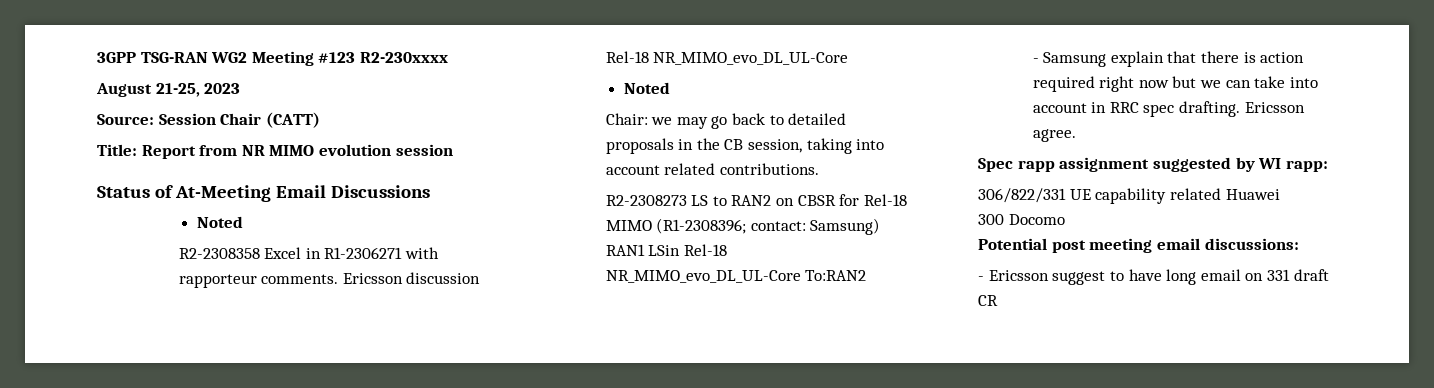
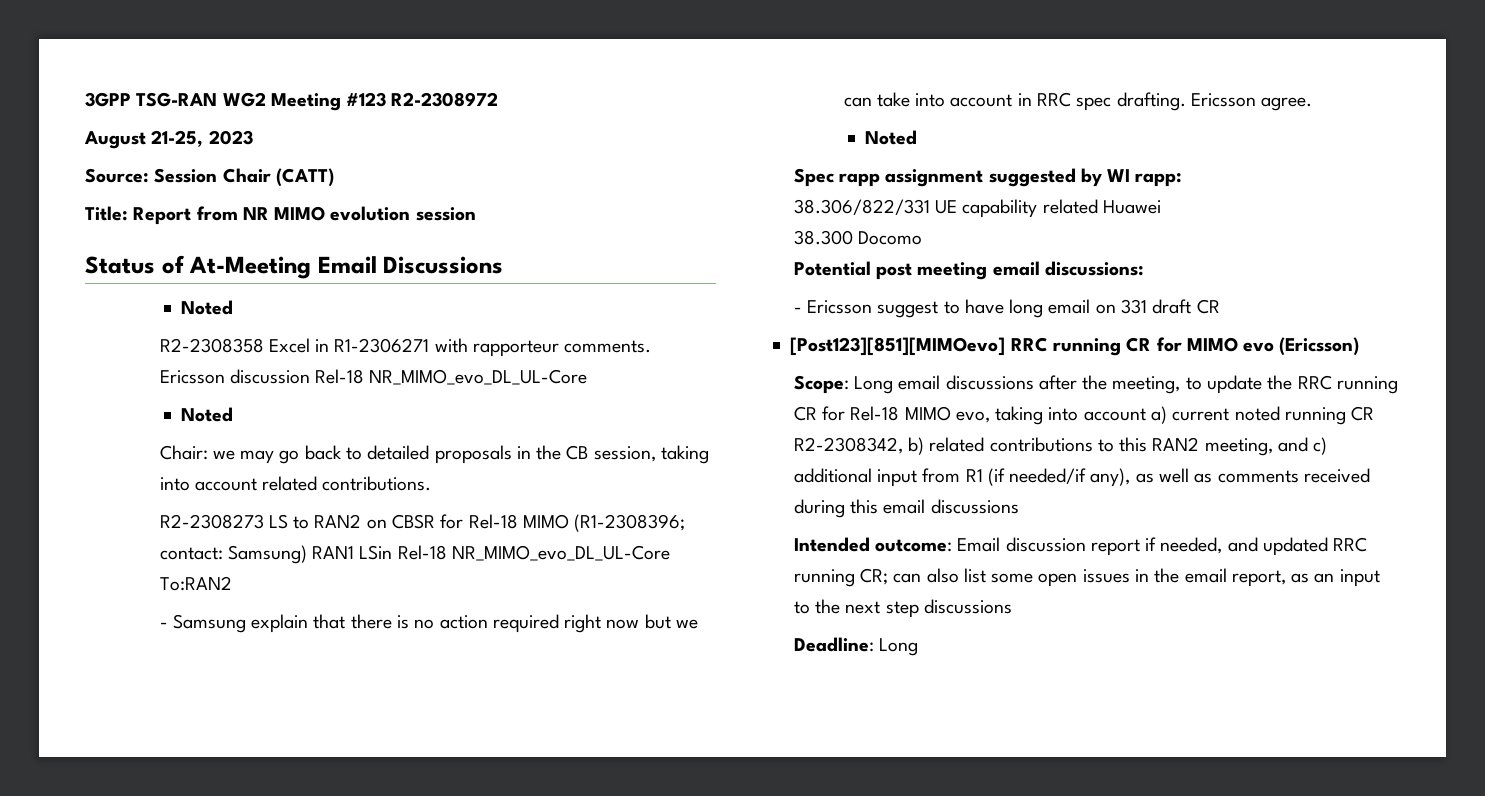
- 3GPP TSG-RAN WG2 Meeting #123 R2-230xxxx
+ 3GPP TSG-RAN WG2 Meeting #123 R2-2308972
- - Samsung explain that there is action required right now but we can take into account in RRC spec drafting.
+ - Samsung explain that there is no action required right now but we can take into account in RRC spec drafting.
  Ericsson agree.
+ Noted
- 306/822/331 UE capability related Huawei
+ 38.306/822/331 UE capability related Huawei
- 300 Docomo
+ 38.300 Docomo
+ [Post123][851][MIMOevo] RRC running CR for MIMO evo (Ericsson)
+ Scope: Long email discussions after the meeting, to update the RRC running CR for Rel-18 MIMO evo, taking into account a) current noted running CR R2-2308342, b) related contributions to this RAN2 meeting, and c) additional input from R1 (if needed/if any), as well as comments received during this email discussions
+ Intended outcome: Email discussion report if needed, and updated RRC running CR; can also list some open issues in the email report, as an input to the next step discussions
+ Deadline: Long

